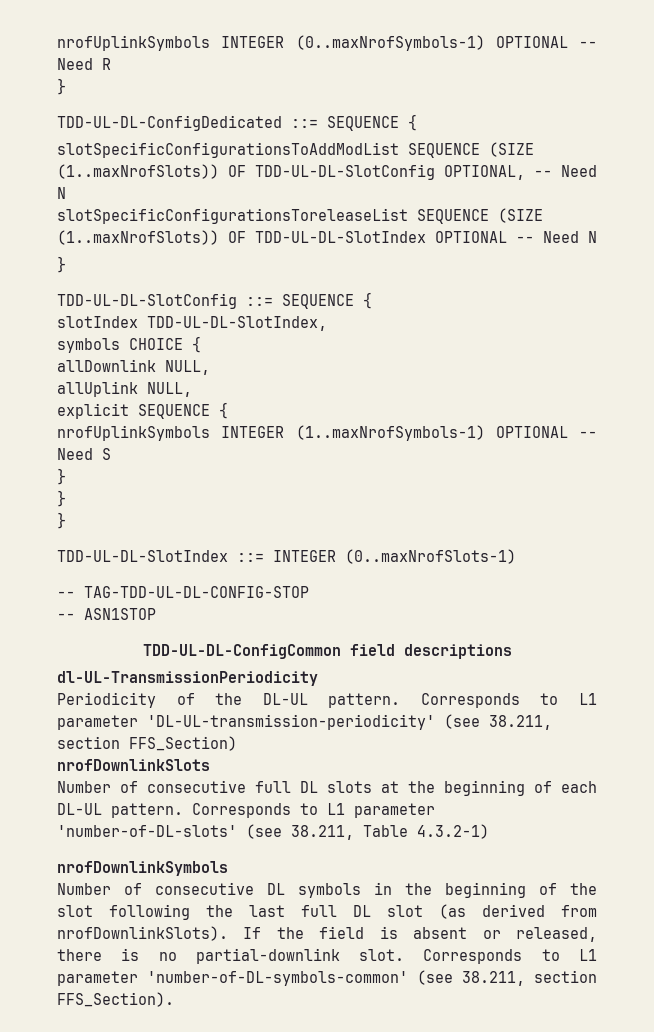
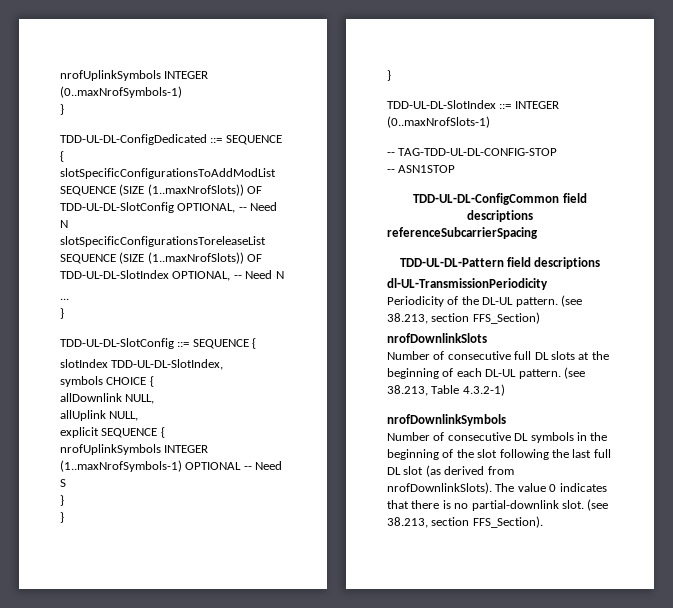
- nrofUplinkSymbols INTEGER (0..maxNrofSymbols-1) OPTIONAL -- Need R
+ nrofUplinkSymbols INTEGER (0..maxNrofSymbols-1)
- slotSpecificConfigurationsToreleaseList SEQUENCE (SIZE (1..maxNrofSlots)) OF TDD-UL-DL-SlotIndex OPTIONAL -- Need N
+ slotSpecificConfigurationsToreleaseList SEQUENCE (SIZE (1..maxNrofSlots)) OF TDD-UL-DL-SlotIndex OPTIONAL, -- Need N
+ ...
+ referenceSubcarrierSpacing
+ TDD-UL-DL-Pattern field descriptions
- Corresponds to L1 parameter 'DL-UL-transmission-periodicity' (see 38.211, section FFS_Section)
+ (see 38.213, section FFS_Section)
- Corresponds to L1 parameter 'number-of-DL-slots' (see 38.211, Table 4.3.2-1)
+ (see 38.213, Table 4.3.2-1)
- If the field is absent or released, there is no partial-downlink slot.
+ The value 0 indicates that there is no partial-downlink slot.
- Corresponds to L1 parameter 'number-of-DL-symbols-common' (see 38.211, section FFS_Section).
+ (see 38.213, section FFS_Section).

